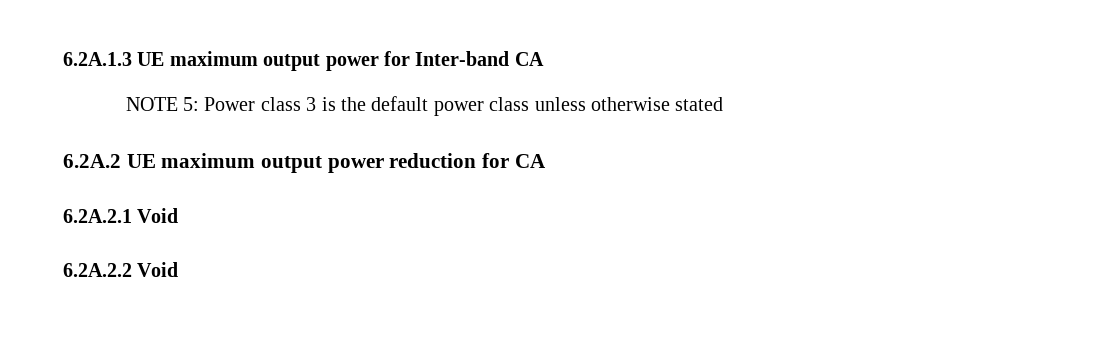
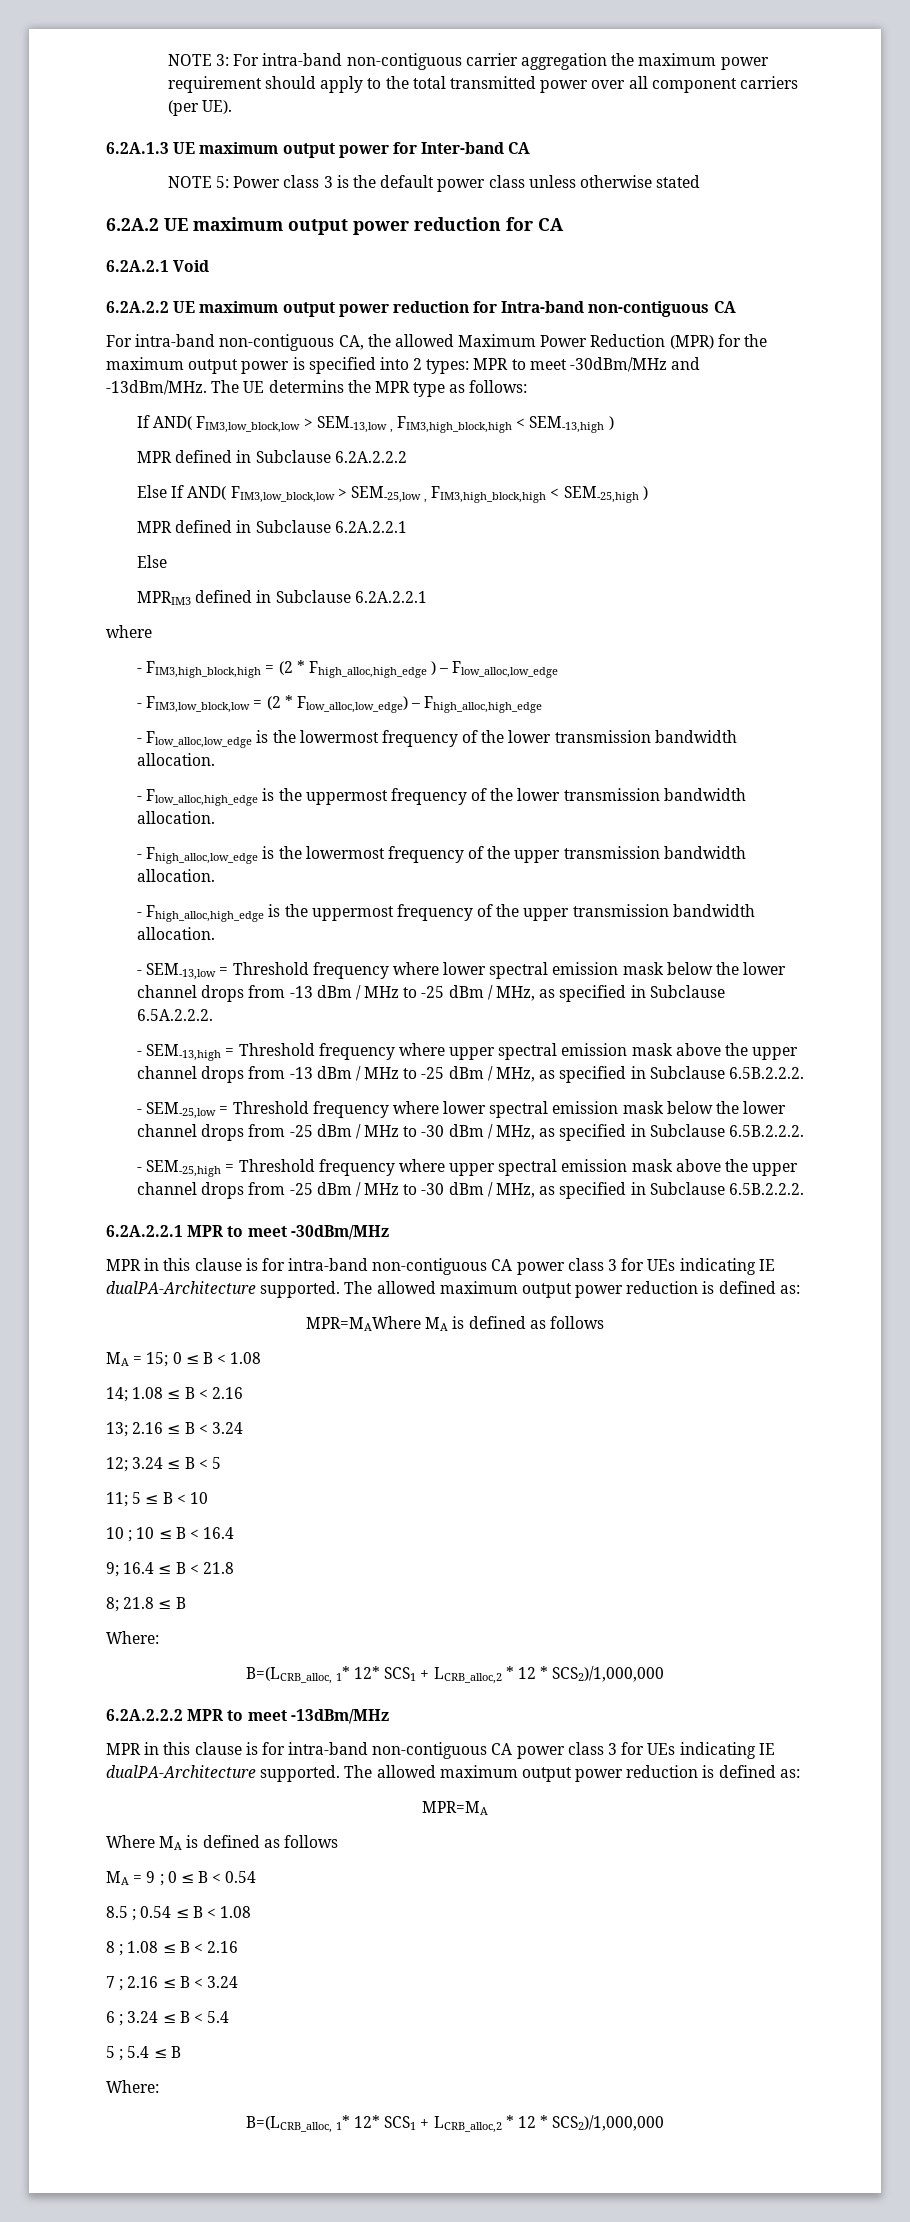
+ NOTE 3: For intra-band non-contiguous carrier aggregation the maximum power requirement should apply to the total transmitted power over all component carriers (per UE).
- 6.2A.2.2 Void
+ 6.2A.2.2 UE maximum output power reduction for Intra-band non-contiguous CA
+ For intra-band non-contiguous CA, the allowed Maximum Power Reduction (MPR) for the maximum output power is specified into 2 types: MPR to meet -30dBm/MHz and -13dBm/MHz. The UE determins the MPR type as follows:
+ If AND( FIM3,low_block,low > SEM-13,low , FIM3,high_block,high < SEM-13,high )
+ MPR defined in Subclause 6.2A.2.2.2
+ Else If AND( FIM3,low_block,low > SEM-25,low , FIM3,high_block,high < SEM-25,high )
+ MPR defined in Subclause 6.2A.2.2.1
+ Else
+ MPRIM3 defined in Subclause 6.2A.2.2.1
+ where
+ - FIM3,high_block,high = (2 * Fhigh_alloc,high_edge ) – Flow_alloc,low_edge
+ - FIM3,low_block,low = (2 * Flow_alloc,low_edge) – Fhigh_alloc,high_edge
+ - Flow_alloc,low_edge is the lowermost frequency of the lower transmission bandwidth allocation.
+ - Flow_alloc,high_edge is the uppermost frequency of the lower transmission bandwidth allocation.
+ - Fhigh_alloc,low_edge is the lowermost frequency of the upper transmission bandwidth allocation.
+ - Fhigh_alloc,high_edge is the uppermost frequency of the upper transmission bandwidth allocation.
+ - SEM-13,low = Threshold frequency where lower spectral emission mask below the lower channel drops from -13 dBm / MHz to -25 dBm / MHz, as specified in Subclause 6.5A.2.2.2.
+ - SEM-13,high = Threshold frequency where upper spectral emission mask above the upper channel drops from -13 dBm / MHz to -25 dBm / MHz, as specified in Subclause 6.5B.2.2.2.
+ - SEM-25,low = Threshold frequency where lower spectral emission mask below the lower channel drops from -25 dBm / MHz to -30 dBm / MHz, as specified in Subclause 6.5B.2.2.2.
+ - SEM-25,high = Threshold frequency where upper spectral emission mask above the upper channel drops from -25 dBm / MHz to -30 dBm / MHz, as specified in Subclause 6.5B.2.2.2.
+ 6.2A.2.2.1 MPR to meet -30dBm/MHz
+ MPR in this clause is for intra-band non-contiguous CA power class 3 for UEs indicating IE dualPA-Architecture supported. The allowed maximum output power reduction is defined as:
+ MPR=MAWhere MA is defined as follows
+ MA = 15; 0 ≤ B < 1.08
+ 14; 1.08 ≤ B < 2.16
+ 13; 2.16 ≤ B < 3.24
+ 12; 3.24 ≤ B < 5
+ 11; 5 ≤ B < 10
+ 10 ; 10 ≤ B < 16.4
+ 9; 16.4 ≤ B < 21.8
+ 8; 21.8 ≤ B
+ Where:
+ B=(LCRB_alloc, 1* 12* SCS1 + LCRB_alloc,2 * 12 * SCS2)/1,000,000
+ 6.2A.2.2.2 MPR to meet -13dBm/MHz
+ MPR in this clause is for intra-band non-contiguous CA power class 3 for UEs indicating IE dualPA-Architecture supported. The allowed maximum output power reduction is defined as:
+ MPR=MA
+ Where MA is defined as follows
+ MA = 9 ; 0 ≤ B < 0.54
+ 8.5 ; 0.54 ≤ B < 1.08
+ 8 ; 1.08 ≤ B < 2.16
+ 7 ; 2.16 ≤ B < 3.24
+ 6 ; 3.24 ≤ B < 5.4
+ 5 ; 5.4 ≤ B
+ Where:
+ B=(LCRB_alloc, 1* 12* SCS1 + LCRB_alloc,2 * 12 * SCS2)/1,000,000

